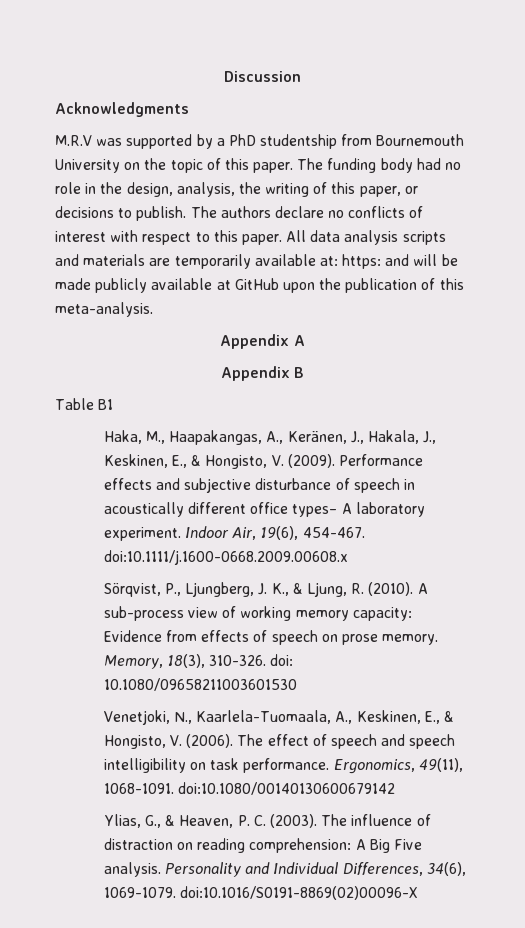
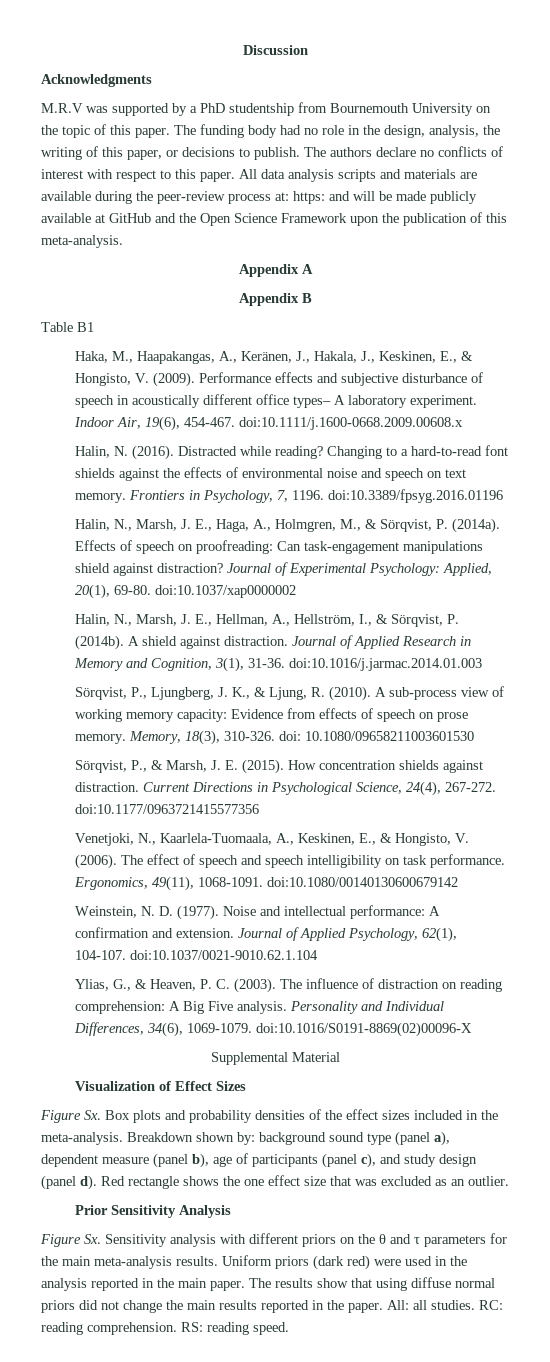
- All data analysis scripts and materials are temporarily available at: https: and will be made publicly available at GitHub upon the publication of this meta-analysis.
+ All data analysis scripts and materials are available during the peer-review process at: https: and will be made publicly available at GitHub and the Open Science Framework upon the publication of this meta-analysis.
+ Halin, N. (2016). Distracted while reading? Changing to a hard-to-read font shields against the effects of environmental noise and speech on text memory. Frontiers in Psychology, 7, 1196. doi:10.3389/fpsyg.2016.01196
+ Halin, N., Marsh, J. E., Haga, A., Holmgren, M., & Sörqvist, P. (2014a). Effects of speech on proofreading: Can task-engagement manipulations shield against distraction? Journal of Experimental Psychology: Applied, 20(1), 69-80. doi:10.1037/xap0000002
+ Halin, N., Marsh, J. E., Hellman, A., Hellström, I., & Sörqvist, P. (2014b). A shield against distraction. Journal of Applied Research in Memory and Cognition, 3(1), 31-36. doi:10.1016/j.jarmac.2014.01.003
+ Sörqvist, P., & Marsh, J. E. (2015). How concentration shields against distraction. Current Directions in Psychological Science, 24(4), 267-272. doi:10.1177/0963721415577356
+ Weinstein, N. D. (1977). Noise and intellectual performance: A confirmation and extension. Journal of Applied Psychology, 62(1), 104-107. doi:10.1037/0021-9010.62.1.104
+ Supplemental Material
+ Visualization of Effect Sizes
+ Figure Sx. Box plots and probability densities of the effect sizes included in the meta-analysis. Breakdown shown by: background sound type (panel a), dependent measure (panel b), age of participants (panel c), and study design (panel d). Red rectangle shows the one effect size that was excluded as an outlier.
+ Prior Sensitivity Analysis
+ Figure Sx. Sensitivity analysis with different priors on the θ and τ parameters for the main meta-analysis results. Uniform priors (dark red) were used in the analysis reported in the main paper. The results show that using diffuse normal priors did not change the main results reported in the paper. All: all studies. RC: reading comprehension. RS: reading speed.

